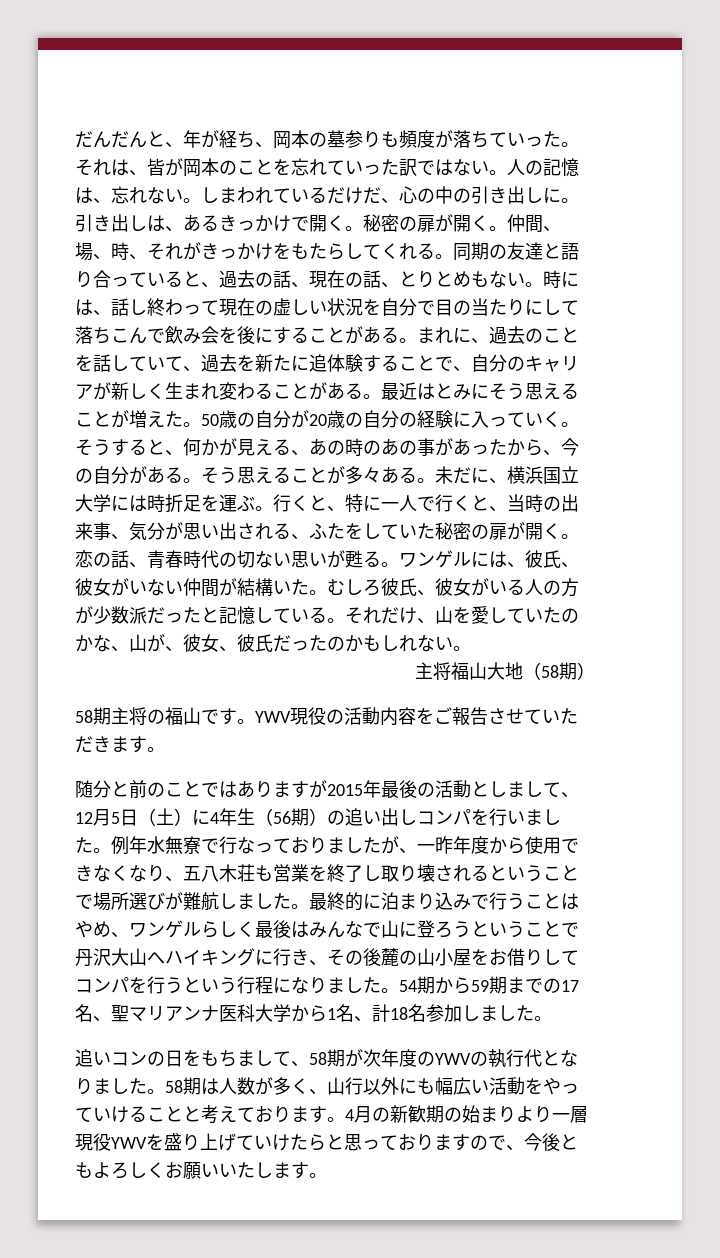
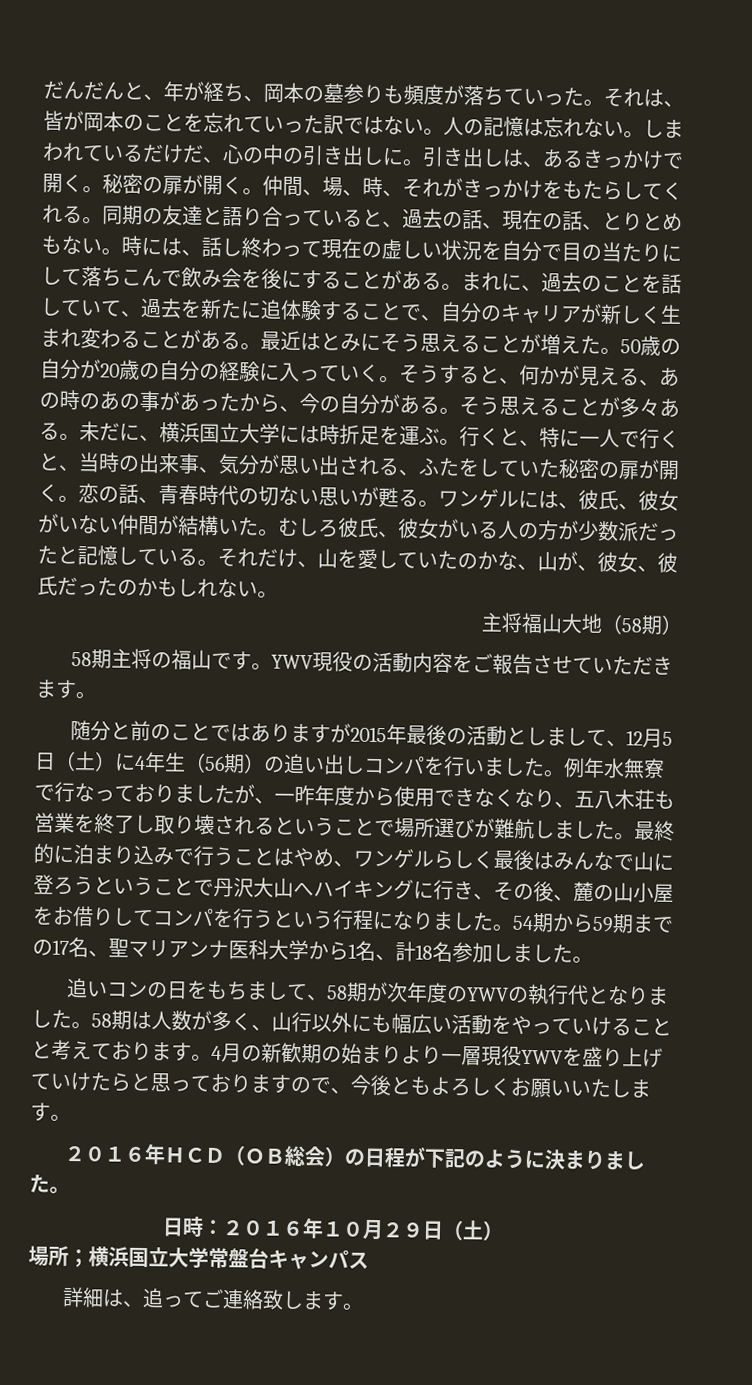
- 人の記憶は、忘れない。
+ 人の記憶は忘れない。
- 最終的に泊まり込みで行うことはやめ、ワンゲルらしく最後はみんなで山に登ろうということで丹沢大山へハイキングに行き、その後麓の山小屋をお借りしてコンパを行うという行程になりました。
+ 最終的に泊まり込みで行うことはやめ、ワンゲルらしく最後はみんなで山に登ろうということで丹沢大山へハイキングに行き、その後、麓の山小屋をお借りしてコンパを行うという行程になりました。
+ ２０１６年ＨＣＤ（ＯＢ総会）の日程が下記のように決まりました。
+ 日時：２０１６年１０月２９日（土）
+ 場所；横浜国立大学常盤台キャンパス
+ 詳細は、追ってご連絡致します。

